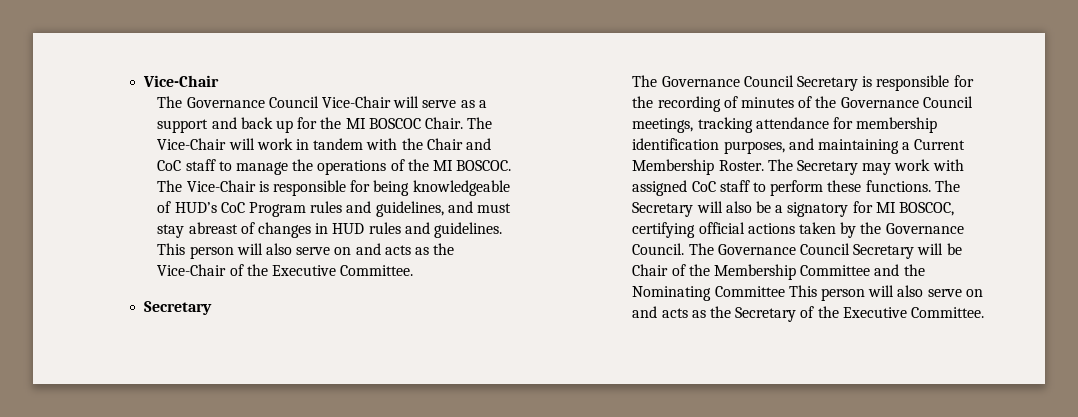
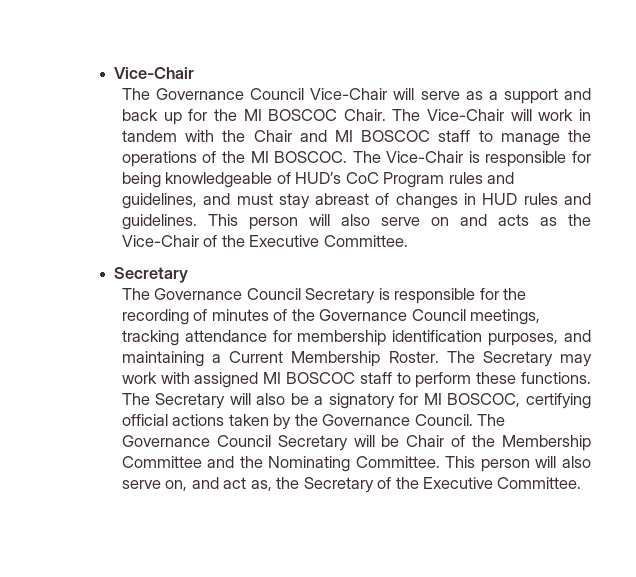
- The Vice-Chair will work in tandem with the Chair and CoC staff to manage the operations of the MI BOSCOC.
+ The Vice-Chair will work in tandem with the Chair and MI BOSCOC staff to manage the operations of the MI BOSCOC.
- The Secretary may work with assigned CoC staff to perform these functions.
+ The Secretary may work with assigned MI BOSCOC staff to perform these functions.
- The Governance Council Secretary will be Chair of the Membership Committee and the Nominating Committee This person will also serve on and acts as the Secretary of the Executive Committee.
+ The Governance Council Secretary will be Chair of the Membership Committee and the Nominating Committee. This person will also serve on, and act as, the Secretary of the Executive Committee.

